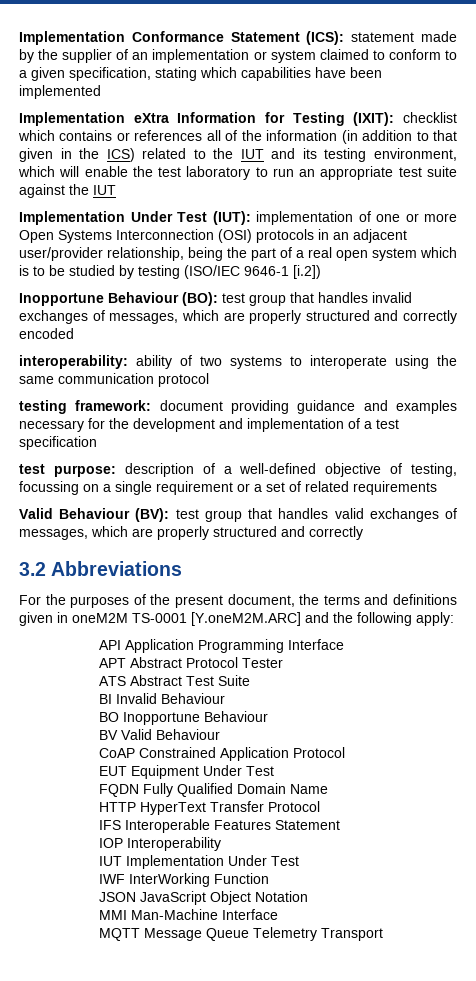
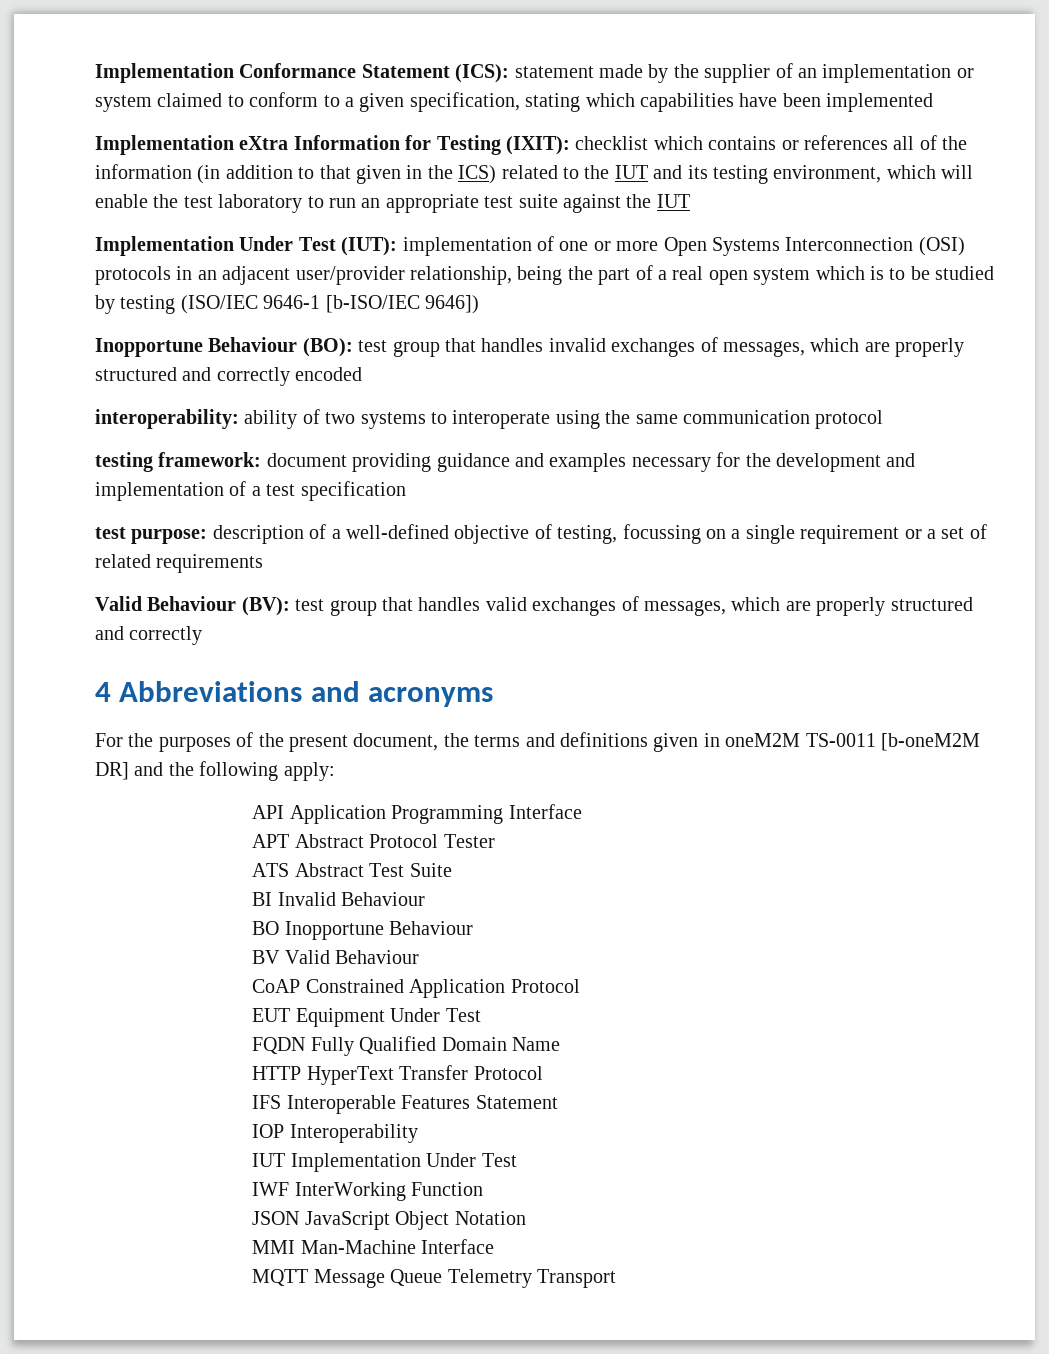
- Implementation Under Test (IUT): implementation of one or more Open Systems Interconnection (OSI) protocols in an adjacent user/provider relationship, being the part of a real open system which is to be studied by testing (ISO/IEC 9646-1 [i.2])
+ Implementation Under Test (IUT): implementation of one or more Open Systems Interconnection (OSI) protocols in an adjacent user/provider relationship, being the part of a real open system which is to be studied by testing (ISO/IEC 9646-1 [b-ISO/IEC 9646])
- 3.2 Abbreviations
+ 4 Abbreviations and acronyms
- For the purposes of the present document, the terms and definitions given in oneM2M TS-0001 [Y.oneM2M.ARC] and the following apply:
+ For the purposes of the present document, the terms and definitions given in oneM2M TS-0011 [b-oneM2M DR] and the following apply:

